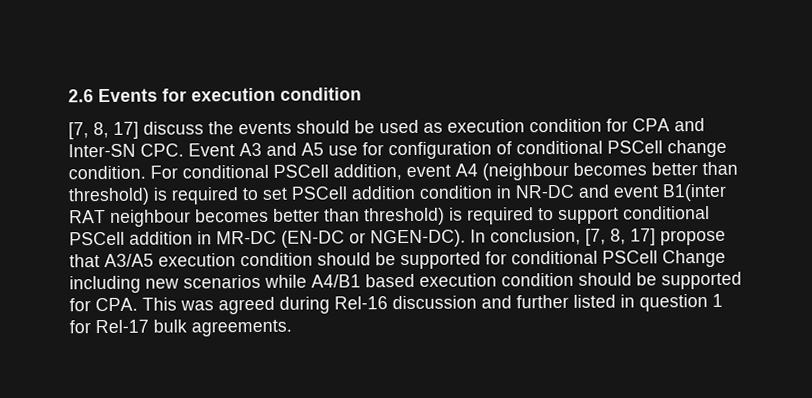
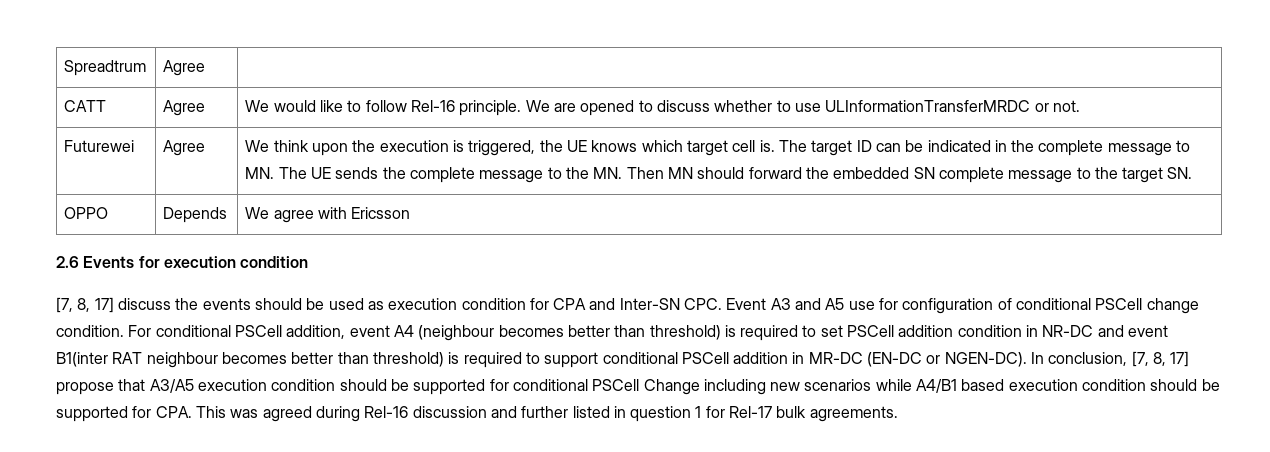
+ Spreadtrum | Agree |
+ CATT | Agree | We would like to follow Rel-16 principle. We are opened to discuss whether to use ULInformationTransferMRDC or not.
+ Futurewei | Agree | We think upon the execution is triggered, the UE knows which target cell is. The target ID can be indicated in the complete message to MN. The UE sends the complete message to the MN. Then MN should forward the embedded SN complete message to the target SN.
+ OPPO | Depends | We agree with Ericsson

